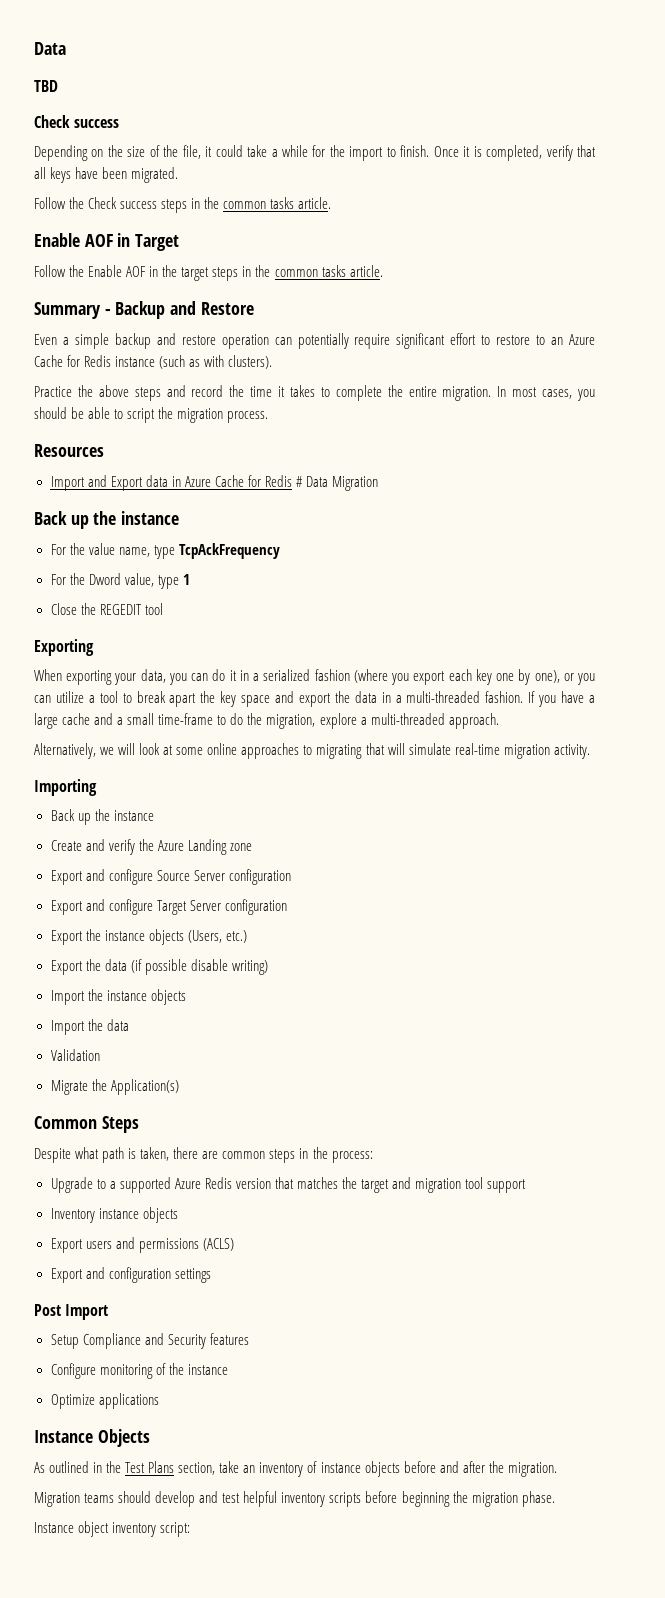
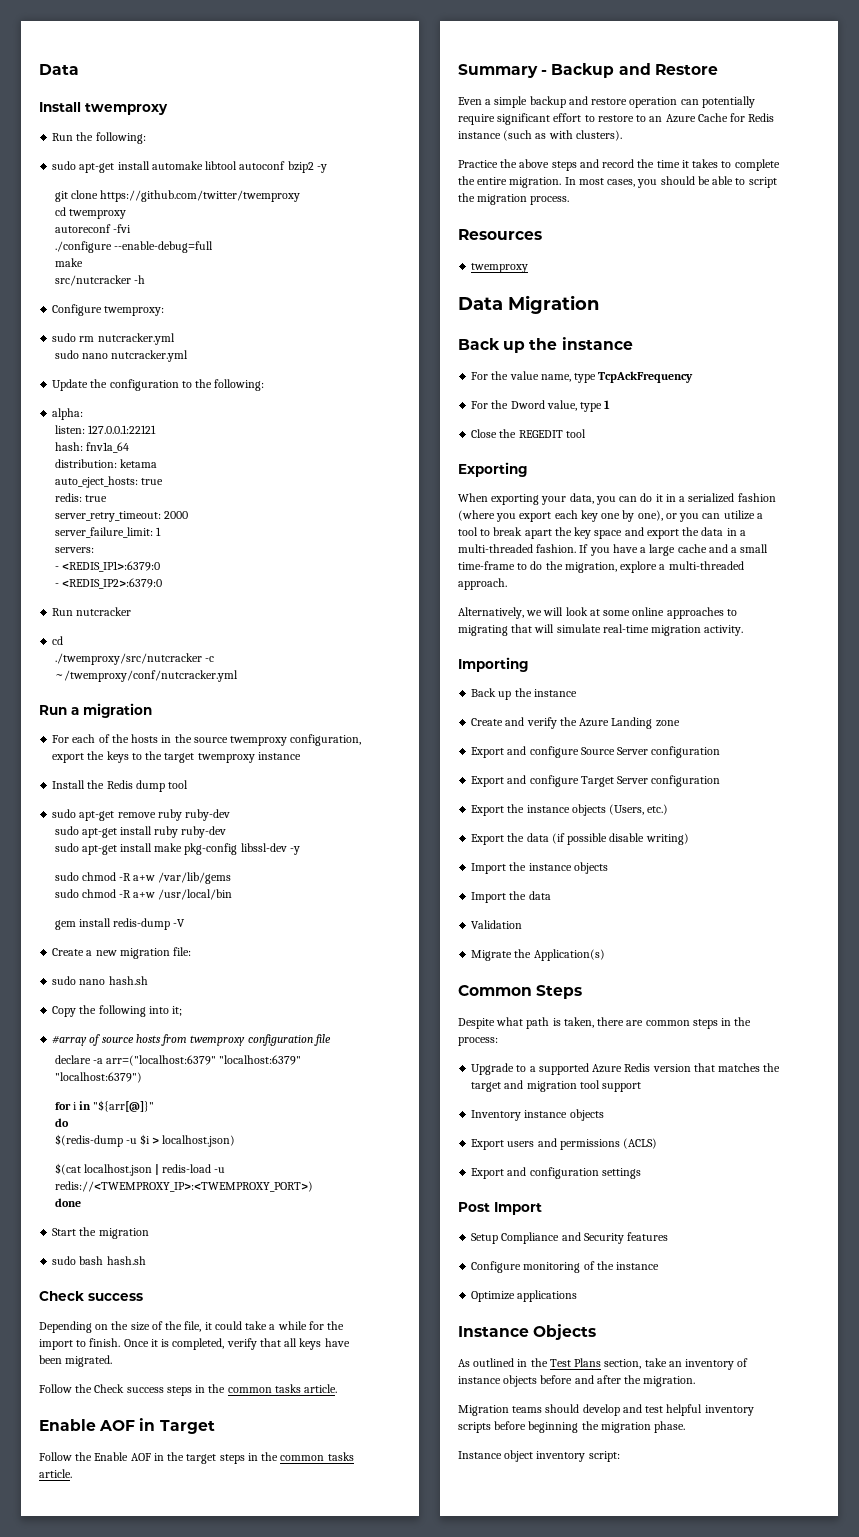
- TBD
+ Install twemproxy
+ Run the following:
+ sudo apt-get install automake libtool autoconf bzip2 -y
+ git clone https://github.com/twitter/twemproxy
+ cd twemproxy
+ autoreconf -fvi
+ ./configure --enable-debug=full
+ make
+ src/nutcracker -h
+ Configure twemproxy:
+ sudo rm nutcracker.yml
+ sudo nano nutcracker.yml
+ Update the configuration to the following:
+ alpha:
+ listen: 127.0.0.1:22121
+ hash: fnv1a_64
+ distribution: ketama
+ auto_eject_hosts: true
+ redis: true
+ server_retry_timeout: 2000
+ server_failure_limit: 1
+ servers:
+ - <REDIS_IP1>:6379:0
+ - <REDIS_IP2>:6379:0
+ Run nutcracker
+ cd
+ ./twemproxy/src/nutcracker -c ~/twemproxy/conf/nutcracker.yml
+ Run a migration
+ For each of the hosts in the source twemproxy configuration, export the keys to the target twemproxy instance
+ Install the Redis dump tool
+ sudo apt-get remove ruby ruby-dev
+ sudo apt-get install ruby ruby-dev
+ sudo apt-get install make pkg-config libssl-dev -y
+ sudo chmod -R a+w /var/lib/gems
+ sudo chmod -R a+w /usr/local/bin
+ gem install redis-dump -V
+ Create a new migration file:
+ sudo nano hash.sh
+ Copy the following into it;
+ #array of source hosts from twemproxy configuration file
+ declare -a arr=("localhost:6379" "localhost:6379" "localhost:6379")
+ for i in "${arr[@]}"
+ do
+ $(redis-dump -u $i > localhost.json)
+ $(cat localhost.json | redis-load -u redis://<TWEMPROXY_IP>:<TWEMPROXY_PORT>)
+ done
+ Start the migration
+ sudo bash hash.sh
  Resources
- Import and Export data in Azure Cache for Redis # Data Migration
+ twemproxy
+ Data Migration

